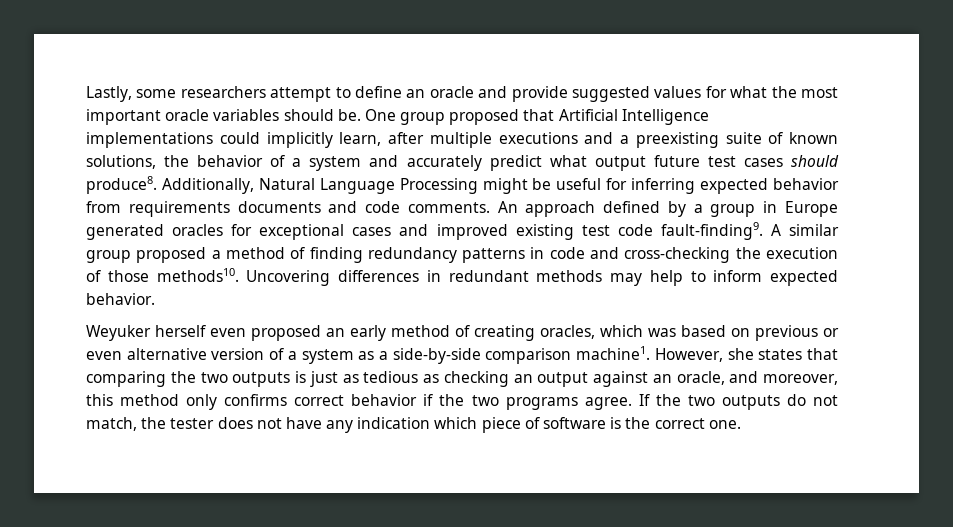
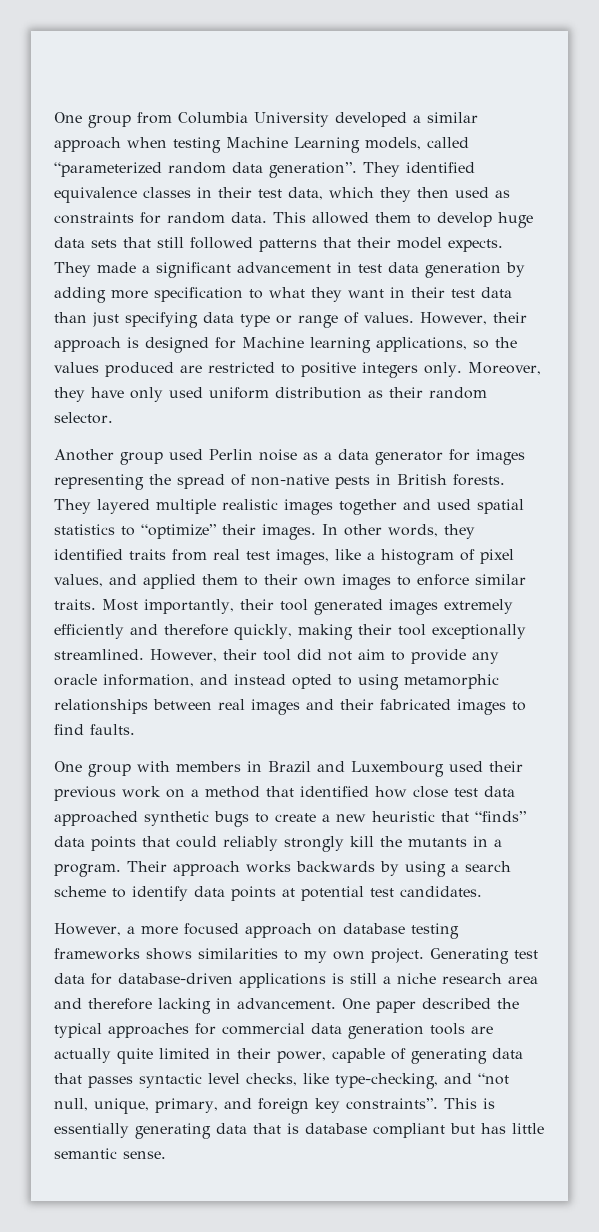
- Lastly, some researchers attempt to define an oracle and provide suggested values for what the most important oracle variables should be. One group proposed that Artificial Intelligence implementations could implicitly learn, after multiple executions and a preexisting suite of known solutions, the behavior of a system and accurately predict what output future test cases should produce8. Additionally, Natural Language Processing might be useful for inferring expected behavior from requirements documents and code comments. An approach defined by a group in Europe generated oracles for exceptional cases and improved existing test code fault-finding9. A similar group proposed a method of finding redundancy patterns in code and cross-checking the execution of those methods10. Uncovering differences in redundant methods may help to inform expected behavior.
- Weyuker herself even proposed an early method of creating oracles, which was based on previous or even alternative version of a system as a side-by-side comparison machine1. However, she states that comparing the two outputs is just as tedious as checking an output against an oracle, and moreover, this method only confirms correct behavior if the two programs agree. If the two outputs do not match, the tester does not have any indication which piece of software is the correct one.
+ One group from Columbia University developed a similar approach when testing Machine Learning models, called “parameterized random data generation”. They identified equivalence classes in their test data, which they then used as constraints for random data. This allowed them to develop huge data sets that still followed patterns that their model expects. They made a significant advancement in test data generation by adding more specification to what they want in their test data than just specifying data type or range of values. However, their approach is designed for Machine learning applications, so the values produced are restricted to positive integers only. Moreover, they have only used uniform distribution as their random selector.
+ Another group used Perlin noise as a data generator for images representing the spread of non-native pests in British forests. They layered multiple realistic images together and used spatial statistics to “optimize” their images. In other words, they identified traits from real test images, like a histogram of pixel values, and applied them to their own images to enforce similar traits. Most importantly, their tool generated images extremely efficiently and therefore quickly, making their tool exceptionally streamlined. However, their tool did not aim to provide any oracle information, and instead opted to using metamorphic relationships between real images and their fabricated images to find faults.
+ One group with members in Brazil and Luxembourg used their previous work on a method that identified how close test data approached synthetic bugs to create a new heuristic that “finds” data points that could reliably strongly kill the mutants in a program. Their approach works backwards by using a search scheme to identify data points at potential test candidates.
+ However, a more focused approach on database testing frameworks shows similarities to my own project. Generating test data for database-driven applications is still a niche research area and therefore lacking in advancement. One paper described the typical approaches for commercial data generation tools are actually quite limited in their power, capable of generating data that passes syntactic level checks, like type-checking, and “not null, unique, primary, and foreign key constraints”. This is essentially generating data that is database compliant but has little semantic sense.

